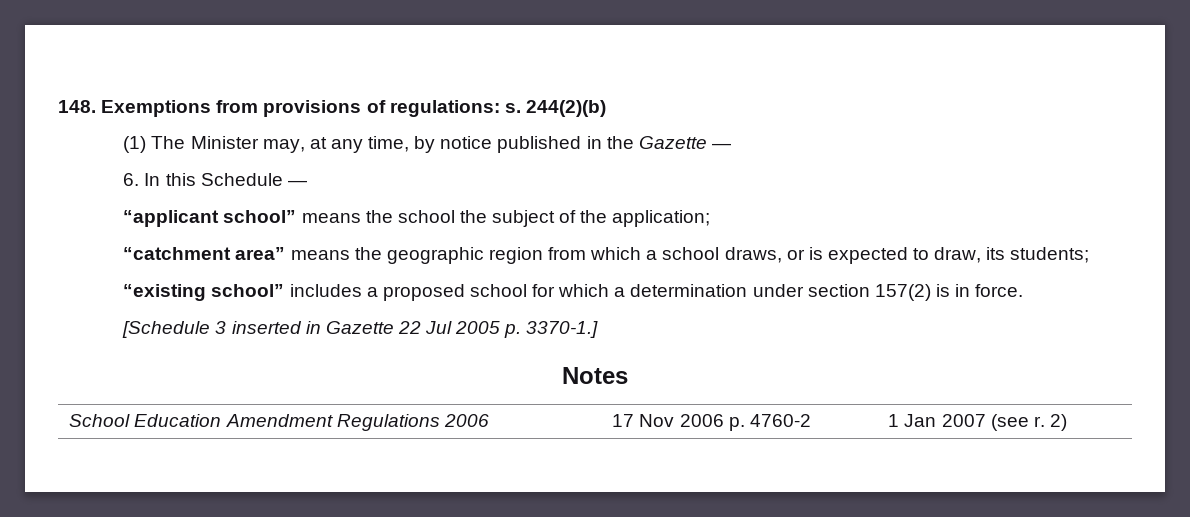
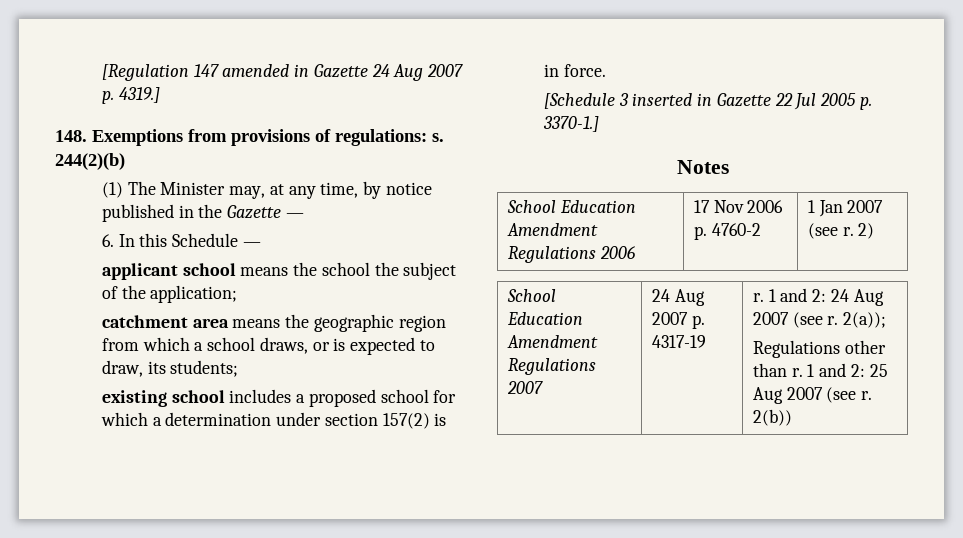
+ [Regulation 147 amended in Gazette 24 Aug 2007 p. 4319.]
- “applicant school” means the school the subject of the application;
+ applicant school means the school the subject of the application;
- “catchment area” means the geographic region from which a school draws, or is expected to draw, its students;
+ catchment area means the geographic region from which a school draws, or is expected to draw, its students;
- “existing school” includes a proposed school for which a determination under section 157(2) is in force.
+ existing school includes a proposed school for which a determination under section 157(2) is in force.
+ School Education Amendment Regulations 2007 | 24 Aug 2007 p. 4317-19 | r. 1 and 2: 24 Aug 2007 (see r. 2(a));
+ Regulations other than r. 1 and 2: 25 Aug 2007 (see r. 2(b))

